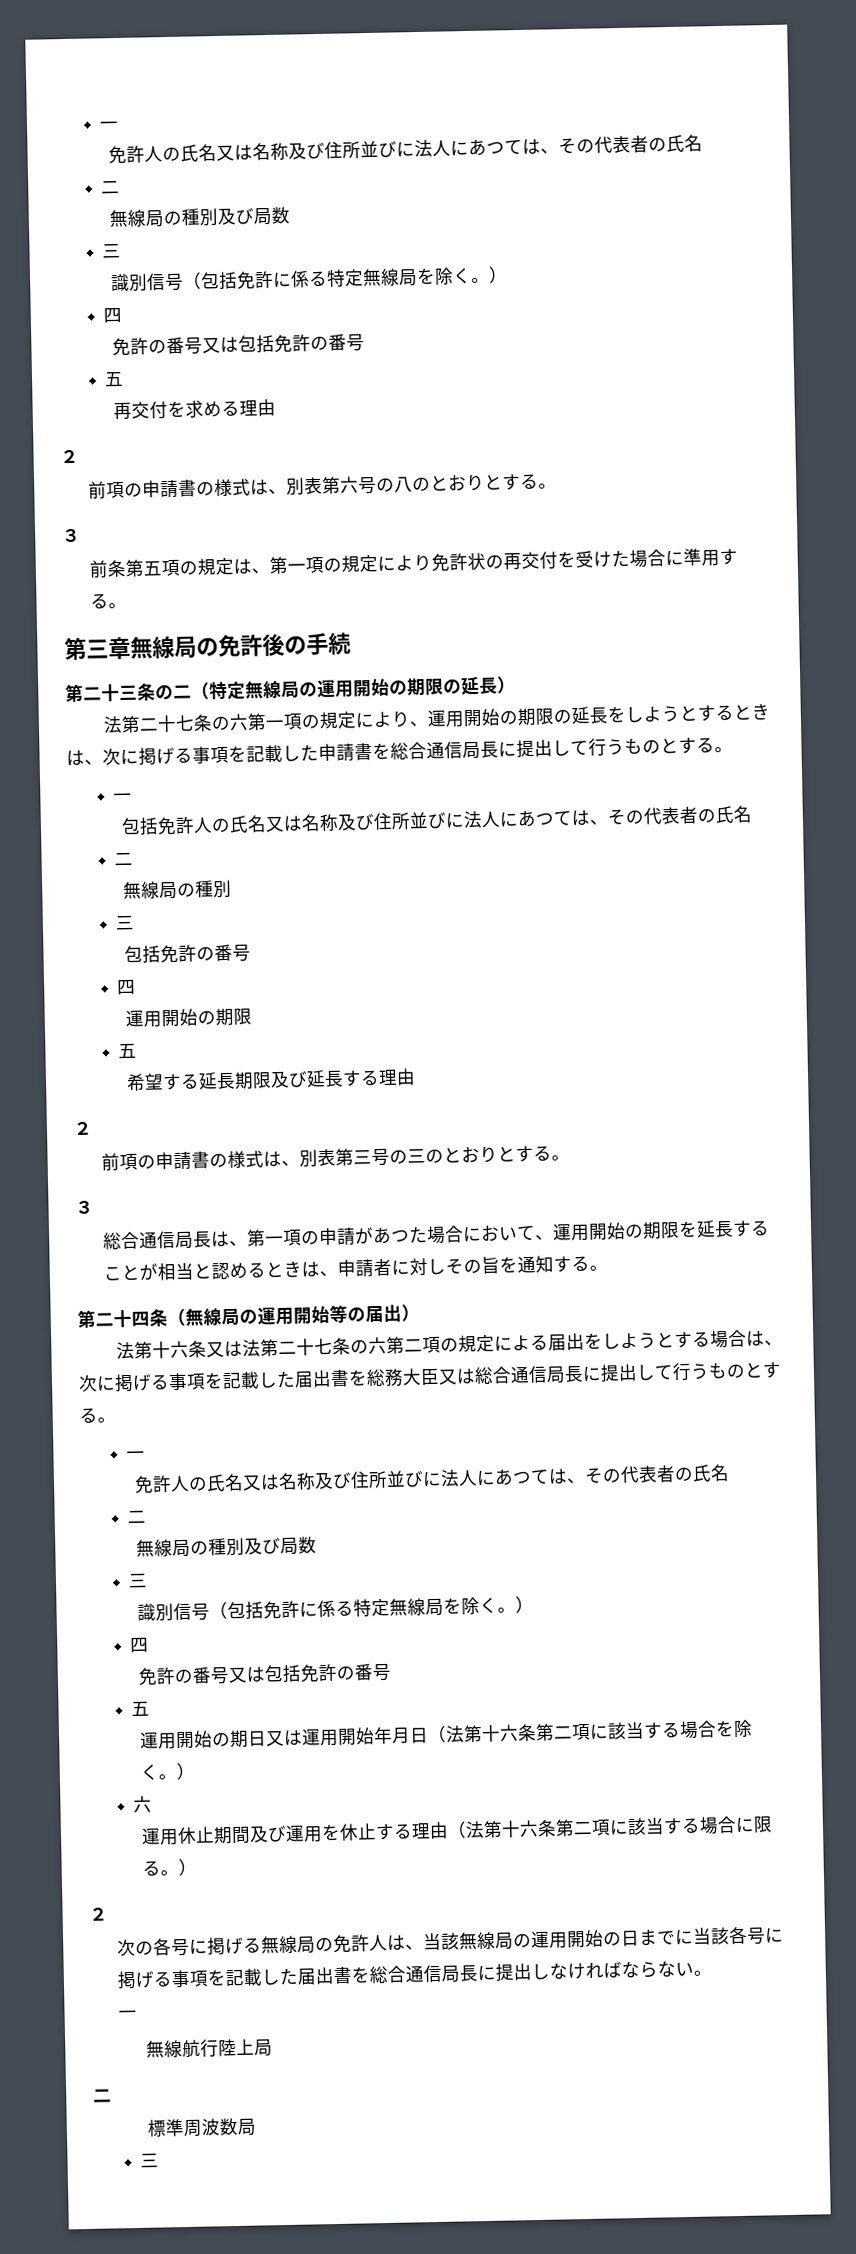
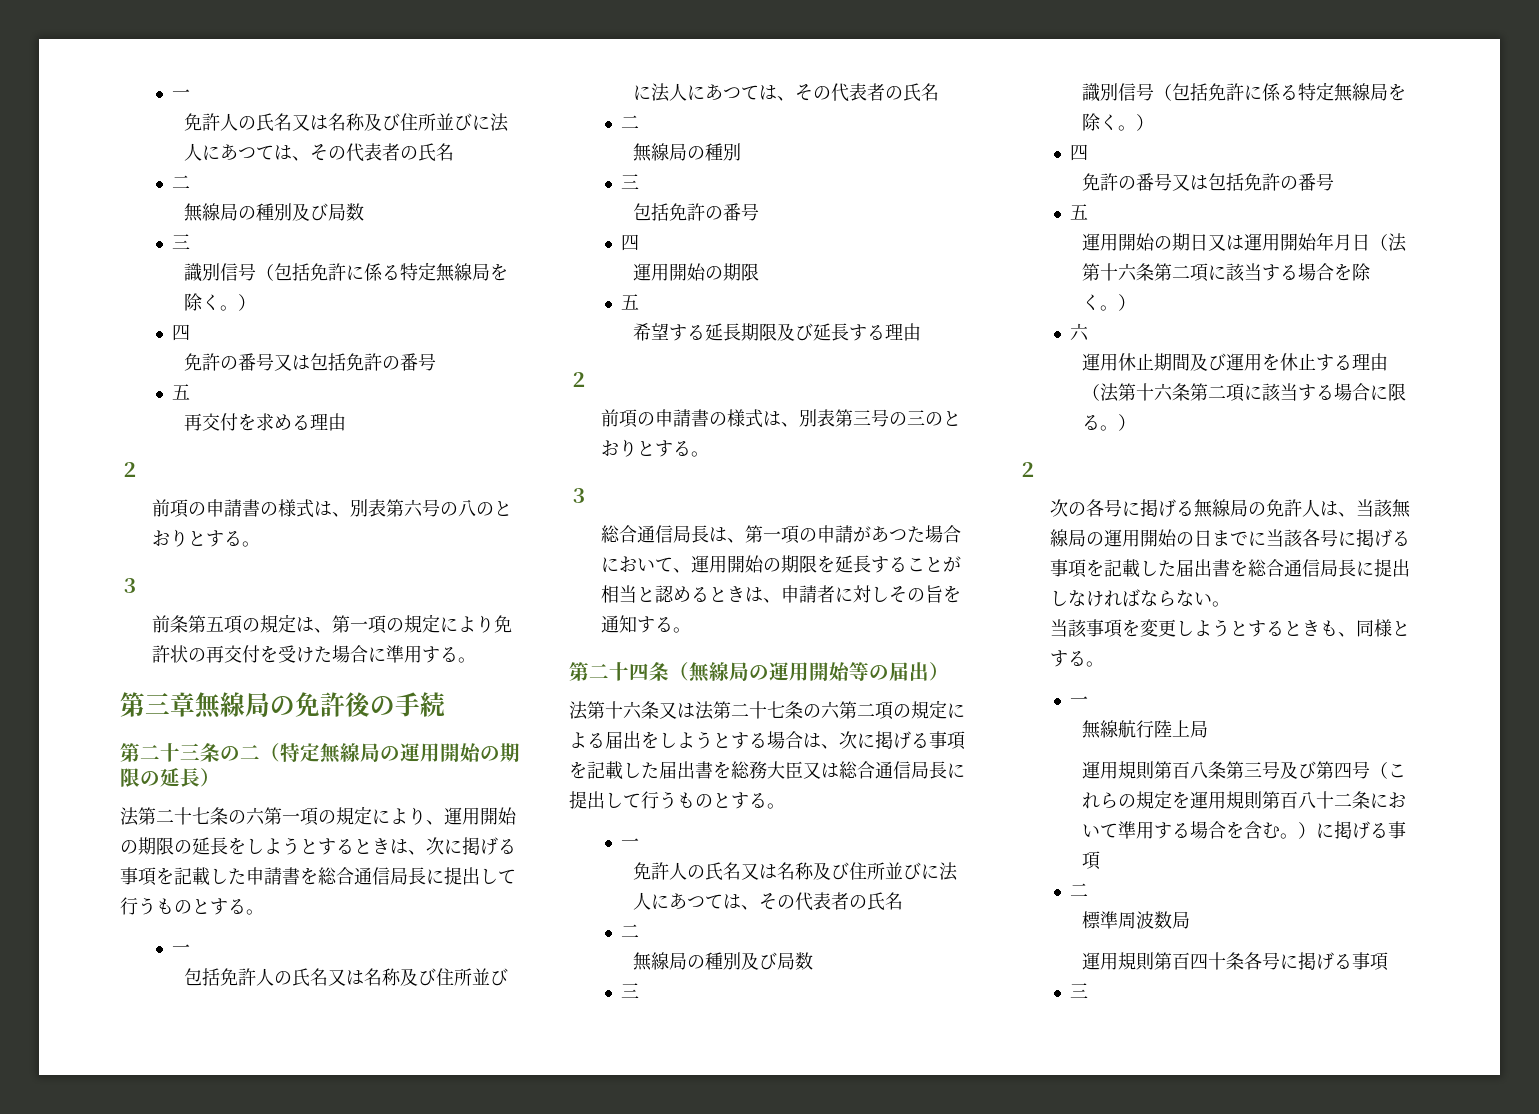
  次の各号に掲げる無線局の免許人は、当該無線局の運用開始の日までに当該各号に掲げる事項を記載した届出書を総合通信局長に提出しなければならない。
+ 当該事項を変更しようとするときも、同様とする。
  一
  無線航行陸上局
+ 運用規則第百八条第三号及び第四号（これらの規定を運用規則第百八十二条において準用する場合を含む。）に掲げる事項
  二
  標準周波数局
+ 運用規則第百四十条各号に掲げる事項

